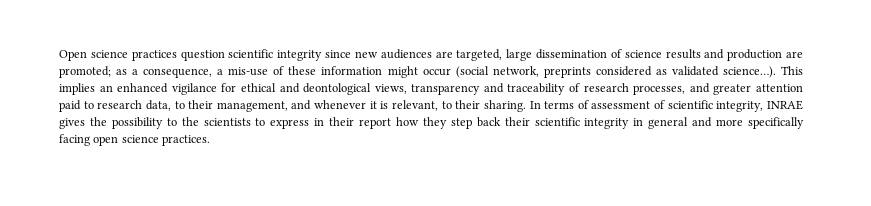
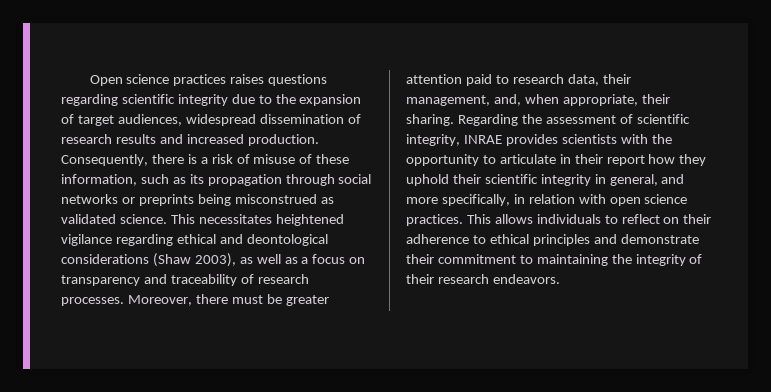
- Open science practices question scientific integrity since new audiences are targeted, large dissemination of science results and production are promoted; as a consequence, a mis-use of these information might occur (social network, preprints considered as validated science…). This implies an enhanced vigilance for ethical and deontological views, transparency and traceability of research processes, and greater attention paid to research data, to their management, and whenever it is relevant, to their sharing. In terms of assessment of scientific integrity, INRAE gives the possibility to the scientists to express in their report how they step back their scientific integrity in general and more specifically facing open science practices.
+ Open science practices raises questions regarding scientific integrity due to the expansion of target audiences, widespread dissemination of research results and increased production. Consequently, there is a risk of misuse of these information, such as its propagation through social networks or preprints being misconstrued as validated science. This necessitates heightened vigilance regarding ethical and deontological considerations (Shaw 2003), as well as a focus on transparency and traceability of research processes. Moreover, there must be greater attention paid to research data, their management, and, when appropriate, their sharing. Regarding the assessment of scientific integrity, INRAE provides scientists with the opportunity to articulate in their report how they uphold their scientific integrity in general, and more specifically, in relation with open science practices. This allows individuals to reflect on their adherence to ethical principles and demonstrate their commitment to maintaining the integrity of their research endeavors.

